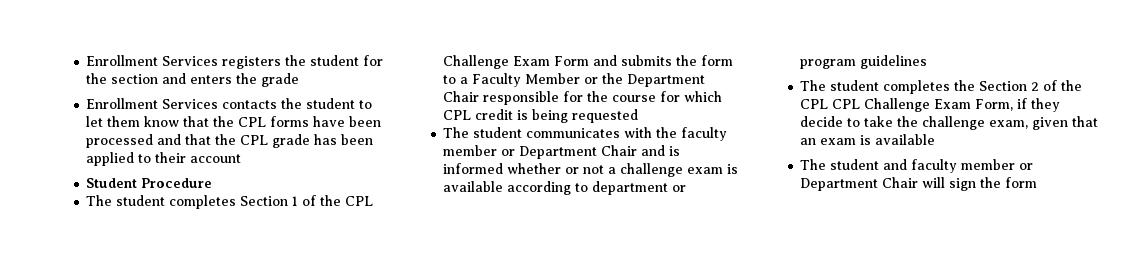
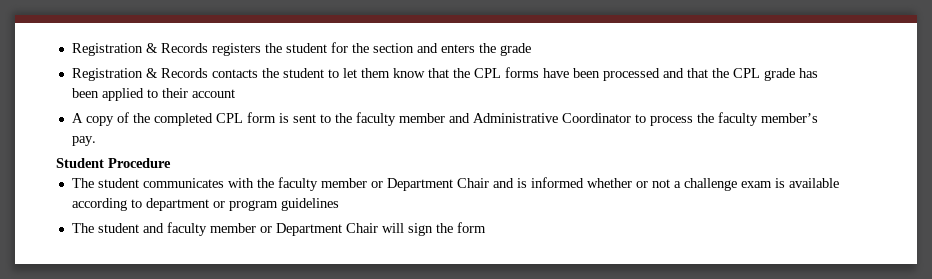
- Enrollment Services registers the student for the section and enters the grade
+ Registration & Records registers the student for the section and enters the grade
- Enrollment Services contacts the student to let them know that the CPL forms have been processed and that the CPL grade has been applied to their account
+ Registration & Records contacts the student to let them know that the CPL forms have been processed and that the CPL grade has been applied to their account
+ A copy of the completed CPL form is sent to the faculty member and Administrative Coordinator to process the faculty member’s pay.
  Student Procedure
- The student completes Section 1 of the CPL Challenge Exam Form and submits the form to a Faculty Member or the Department Chair responsible for the course for which CPL credit is being requested
- The student completes the Section 2 of the CPL CPL Challenge Exam Form, if they decide to take the challenge exam, given that an exam is available

